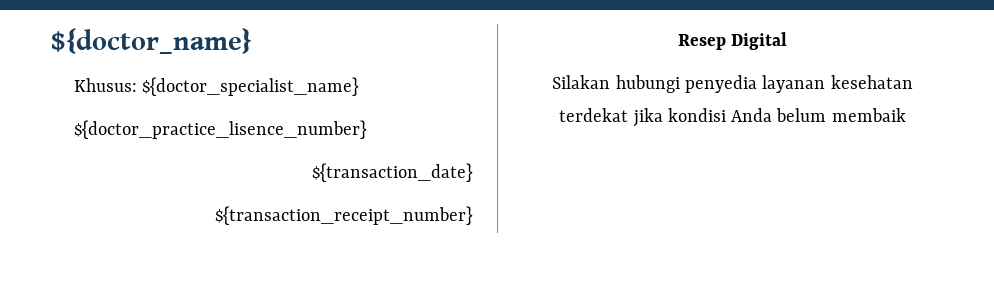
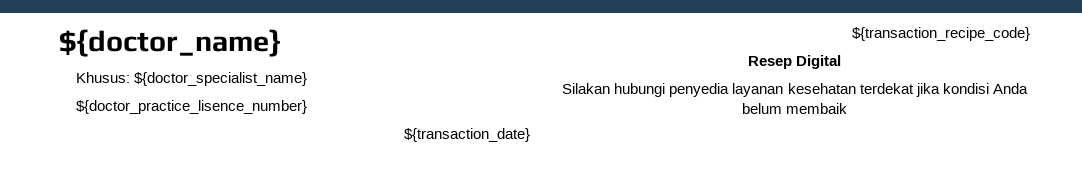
- ${transaction_receipt_number}
+ ${transaction_recipe_code}

